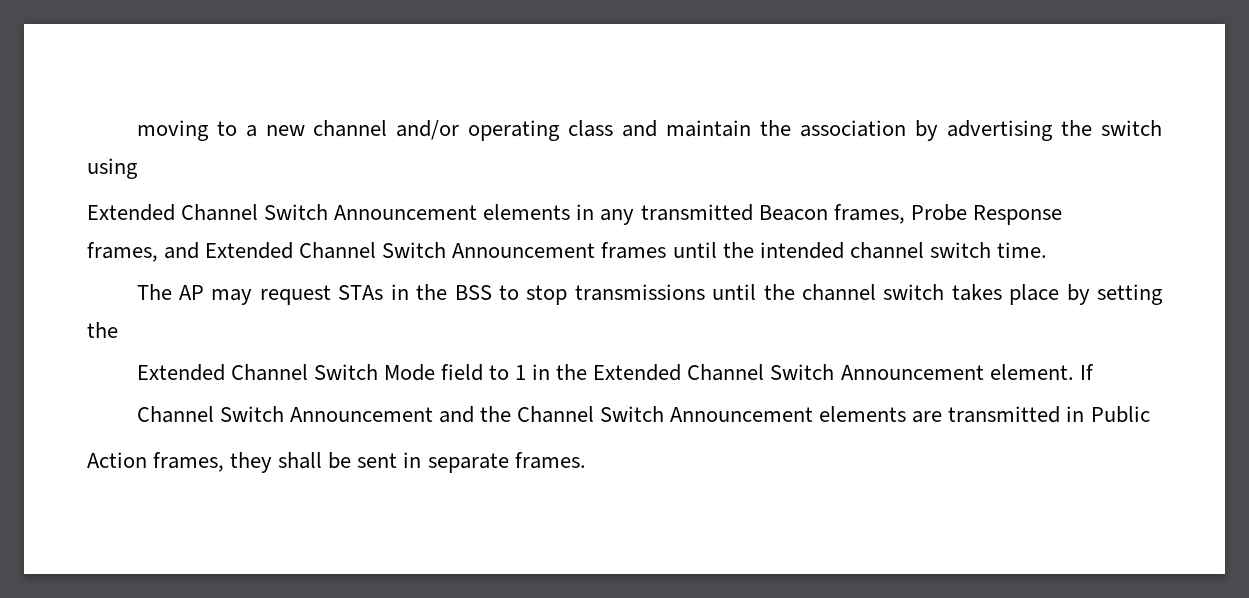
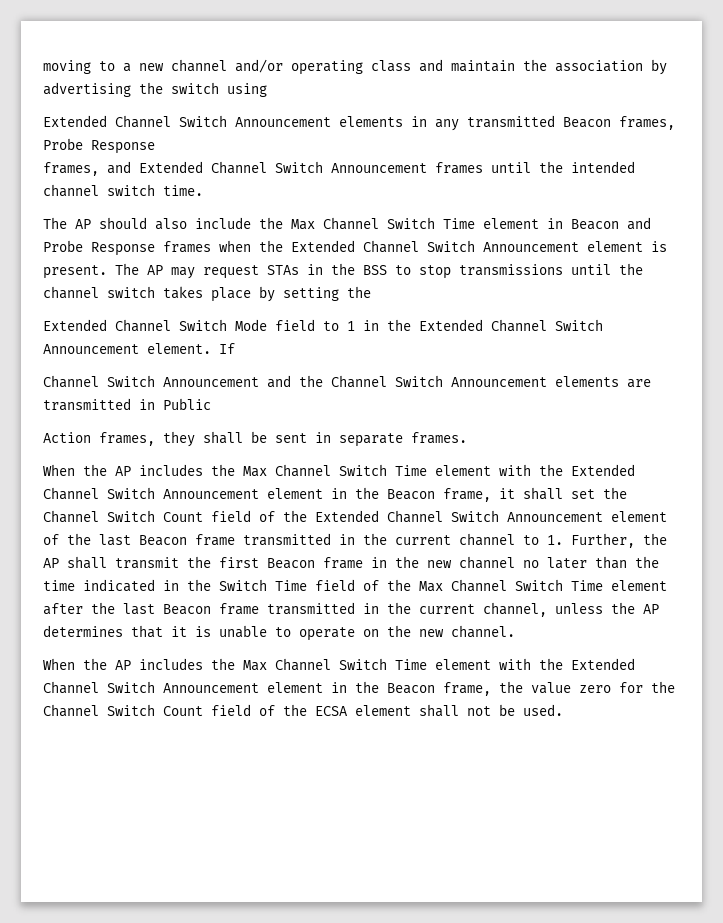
- The AP may request STAs in the BSS to stop transmissions until the channel switch takes place by setting the
+ The AP should also include the Max Channel Switch Time element in Beacon and Probe Response frames when the Extended Channel Switch Announcement element is present. The AP may request STAs in the BSS to stop transmissions until the channel switch takes place by setting the
+ When the AP includes the Max Channel Switch Time element with the Extended Channel Switch Announcement element in the Beacon frame, it shall set the Channel Switch Count field of the Extended Channel Switch Announcement element of the last Beacon frame transmitted in the current channel to 1. Further, the AP shall transmit the first Beacon frame in the new channel no later than the time indicated in the Switch Time field of the Max Channel Switch Time element after the last Beacon frame transmitted in the current channel, unless the AP determines that it is unable to operate on the new channel.
+ When the AP includes the Max Channel Switch Time element with the Extended Channel Switch Announcement element in the Beacon frame, the value zero for the Channel Switch Count field of the ECSA element shall not be used.

